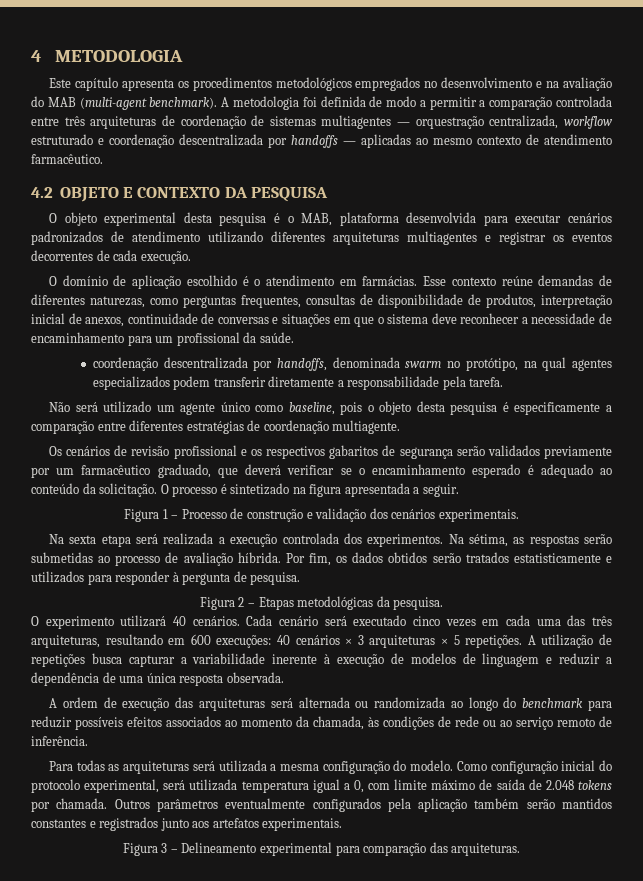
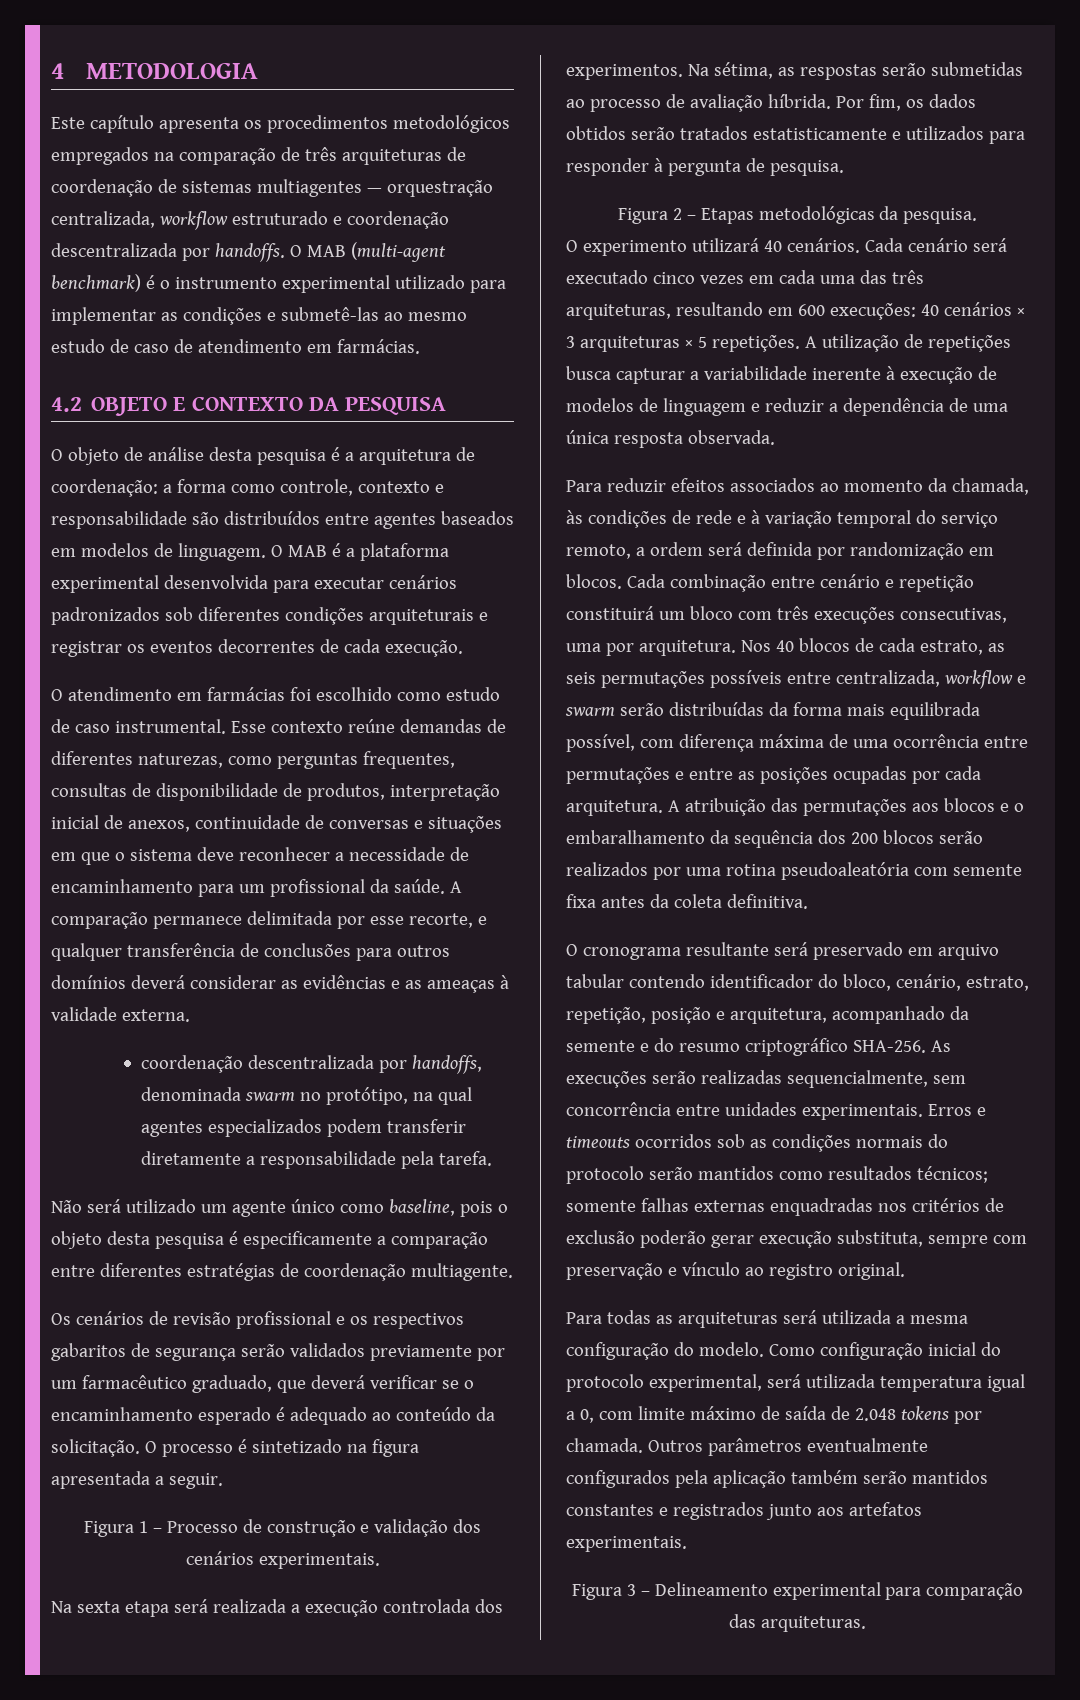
- Este capítulo apresenta os procedimentos metodológicos empregados no desenvolvimento e na avaliação do MAB (multi-agent benchmark). A metodologia foi definida de modo a permitir a comparação controlada entre três arquiteturas de coordenação de sistemas multiagentes — orquestração centralizada, workflow estruturado e coordenação descentralizada por handoffs — aplicadas ao mesmo contexto de atendimento farmacêutico.
+ Este capítulo apresenta os procedimentos metodológicos empregados na comparação de três arquiteturas de coordenação de sistemas multiagentes — orquestração centralizada, workflow estruturado e coordenação descentralizada por handoffs. O MAB (multi-agent benchmark) é o instrumento experimental utilizado para implementar as condições e submetê-las ao mesmo estudo de caso de atendimento em farmácias.
- O objeto experimental desta pesquisa é o MAB, plataforma desenvolvida para executar cenários padronizados de atendimento utilizando diferentes arquiteturas multiagentes e registrar os eventos decorrentes de cada execução.
+ O objeto de análise desta pesquisa é a arquitetura de coordenação: a forma como controle, contexto e responsabilidade são distribuídos entre agentes baseados em modelos de linguagem. O MAB é a plataforma experimental desenvolvida para executar cenários padronizados sob diferentes condições arquiteturais e registrar os eventos decorrentes de cada execução.
- O domínio de aplicação escolhido é o atendimento em farmácias.
+ O atendimento em farmácias foi escolhido como estudo de caso instrumental.
+ A comparação permanece delimitada por esse recorte, e qualquer transferência de conclusões para outros domínios deverá considerar as evidências e as ameaças à validade externa.
- A ordem de execução das arquiteturas será alternada ou randomizada ao longo do benchmark para reduzir possíveis efeitos associados ao momento da chamada, às condições de rede ou ao serviço remoto de inferência.
+ Para reduzir efeitos associados ao momento da chamada, às condições de rede e à variação temporal do serviço remoto, a ordem será definida por randomização em blocos. Cada combinação entre cenário e repetição constituirá um bloco com três execuções consecutivas, uma por arquitetura. Nos 40 blocos de cada estrato, as seis permutações possíveis entre centralizada, workflow e swarm serão distribuídas da forma mais equilibrada possível, com diferença máxima de uma ocorrência entre permutações e entre as posições ocupadas por cada arquitetura. A atribuição das permutações aos blocos e o embaralhamento da sequência dos 200 blocos serão realizados por uma rotina pseudoaleatória com semente fixa antes da coleta definitiva.
+ O cronograma resultante será preservado em arquivo tabular contendo identificador do bloco, cenário, estrato, repetição, posição e arquitetura, acompanhado da semente e do resumo criptográfico SHA-256. As execuções serão realizadas sequencialmente, sem concorrência entre unidades experimentais. Erros e timeouts ocorridos sob as condições normais do protocolo serão mantidos como resultados técnicos; somente falhas externas enquadradas nos critérios de exclusão poderão gerar execução substituta, sempre com preservação e vínculo ao registro original.

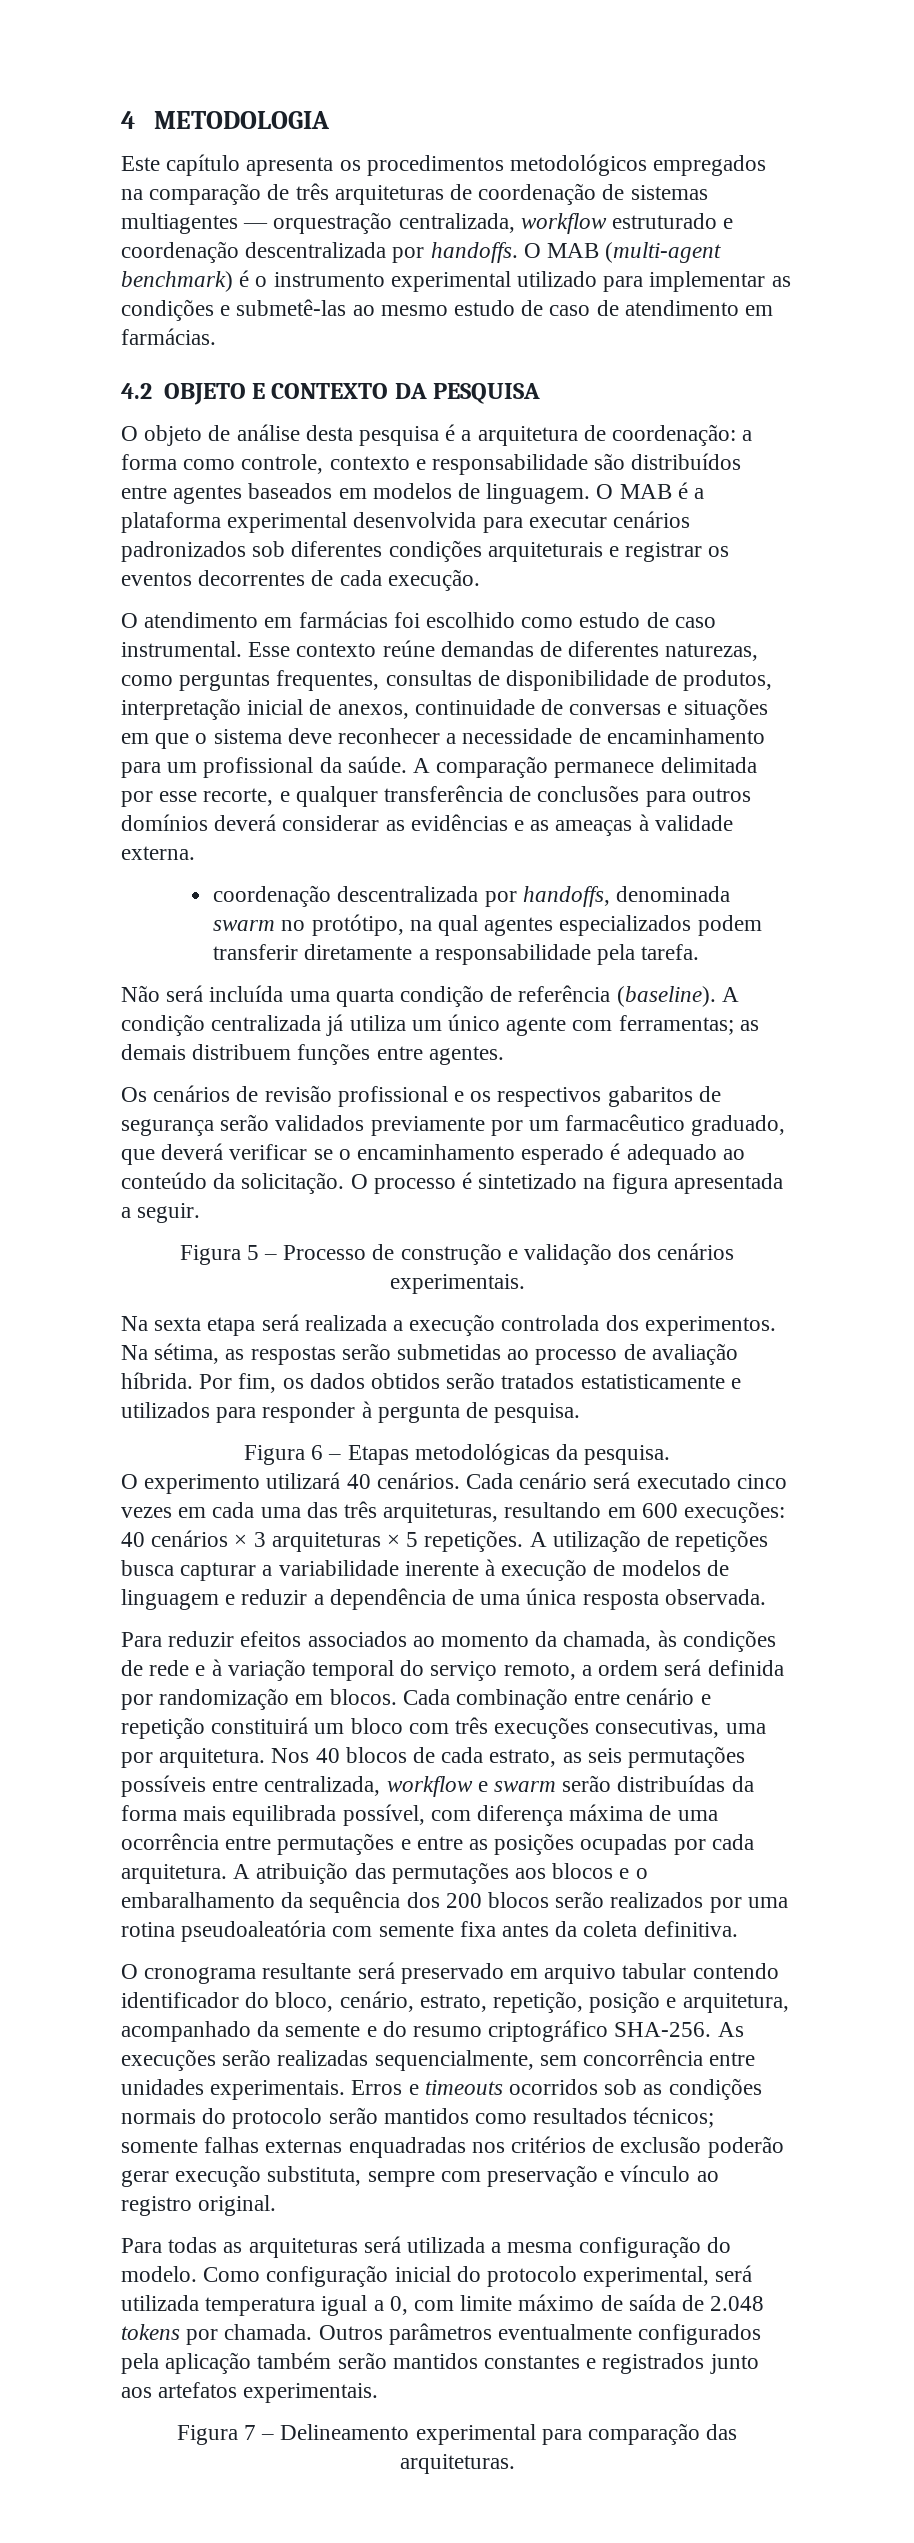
- Não será utilizado um agente único como baseline, pois o objeto desta pesquisa é especificamente a comparação entre diferentes estratégias de coordenação multiagente.
+ Não será incluída uma quarta condição de referência (baseline). A condição centralizada já utiliza um único agente com ferramentas; as demais distribuem funções entre agentes.
- Figura 1 – Processo de construção e validação dos cenários experimentais.
+ Figura 5 – Processo de construção e validação dos cenários experimentais.
- Figura 2 – Etapas metodológicas da pesquisa.
+ Figura 6 – Etapas metodológicas da pesquisa.
- Figura 3 – Delineamento experimental para comparação das arquiteturas.
+ Figura 7 – Delineamento experimental para comparação das arquiteturas.

